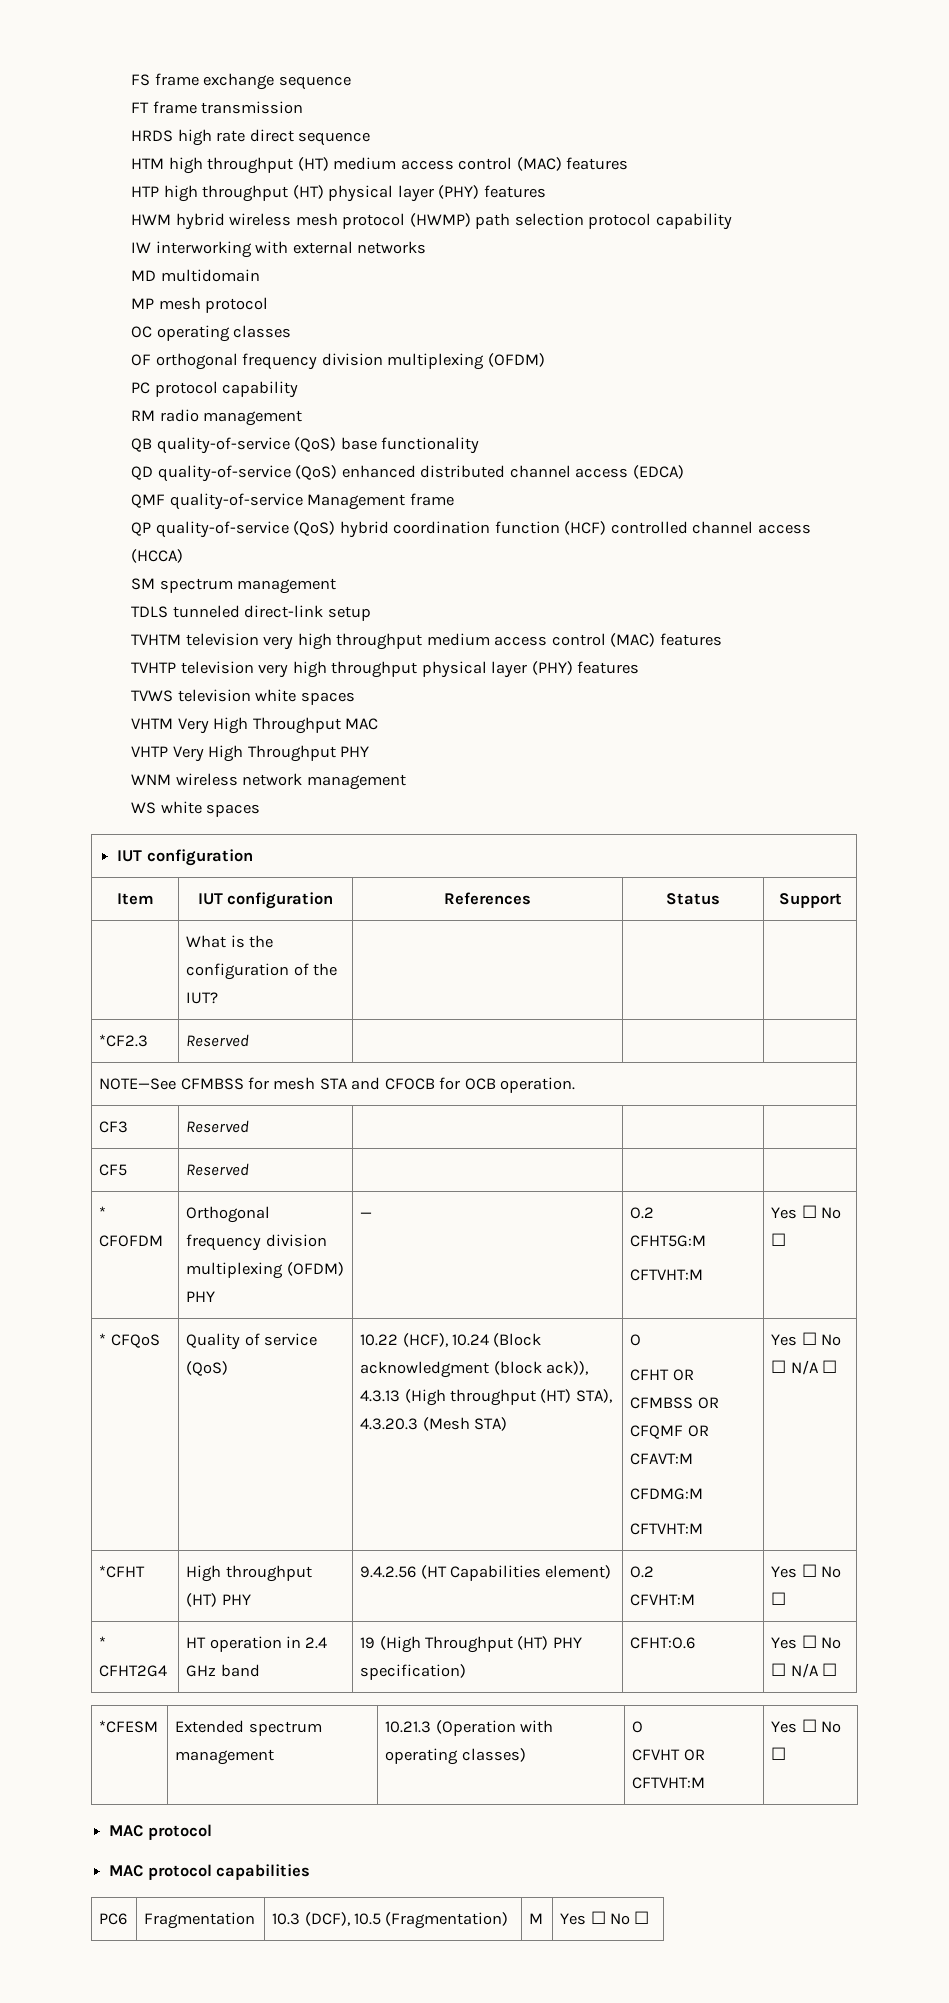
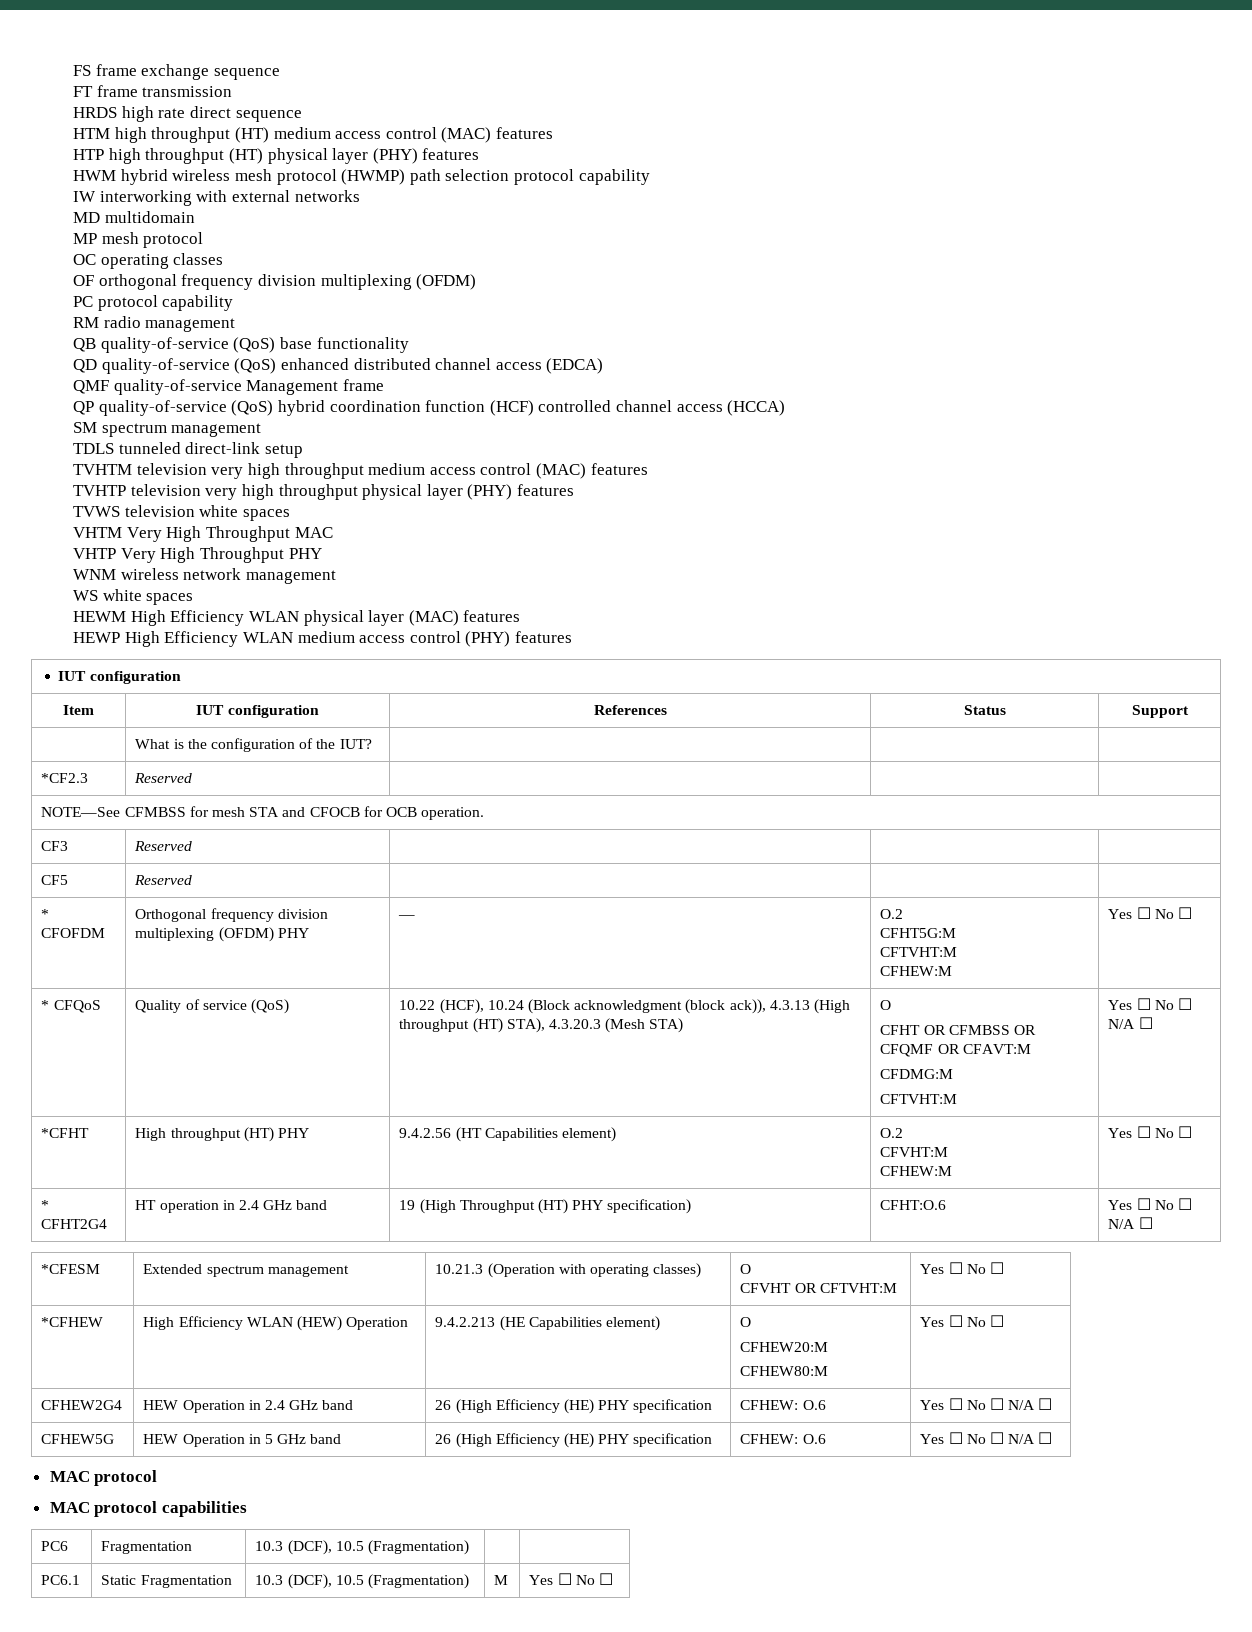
+ HEWM High Efficiency WLAN physical layer (MAC) features
+ HEWP High Efficiency WLAN medium access control (PHY) features
  * CFOFDM | Orthogonal frequency division multiplexing (OFDM) PHY | — | O.2
  CFHT5G:M
- CFTVHT:M | Yes ☐ No ☐
+ CFTVHT:M
+ CFHEW:M | Yes ☐ No ☐
  *CFHT | High throughput (HT) PHY | 9.4.2.56 (HT Capabilities element) | O.2
- CFVHT:M | Yes ☐ No ☐
+ CFVHT:M
+ CFHEW:M | Yes ☐ No ☐
+ *CFHEW | High Efficiency WLAN (HEW) Operation | 9.4.2.213 (HE Capabilities element) | O
+ CFHEW20:M
+ CFHEW80:M | Yes ☐ No ☐
+ CFHEW2G4 | HEW Operation in 2.4 GHz band | 26 (High Efficiency (HE) PHY specification | CFHEW: O.6 | Yes ☐ No ☐ N/A ☐
+ CFHEW5G | HEW Operation in 5 GHz band | 26 (High Efficiency (HE) PHY specification | CFHEW: O.6 | Yes ☐ No ☐ N/A ☐
- PC6 | Fragmentation | 10.3 (DCF), 10.5 (Fragmentation) | M | Yes ☐ No ☐
+ PC6 | Fragmentation | 10.3 (DCF), 10.5 (Fragmentation) | |
+ PC6.1 | Static Fragmentation | 10.3 (DCF), 10.5 (Fragmentation) | M | Yes ☐ No ☐

